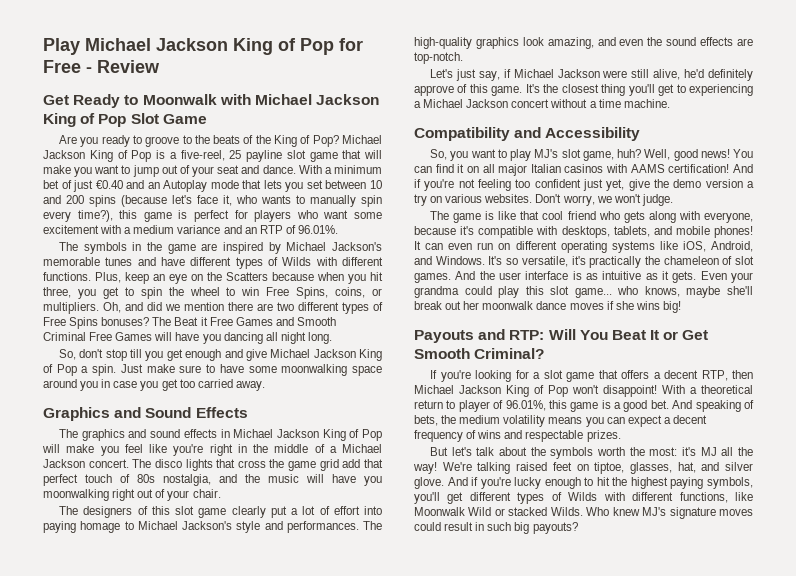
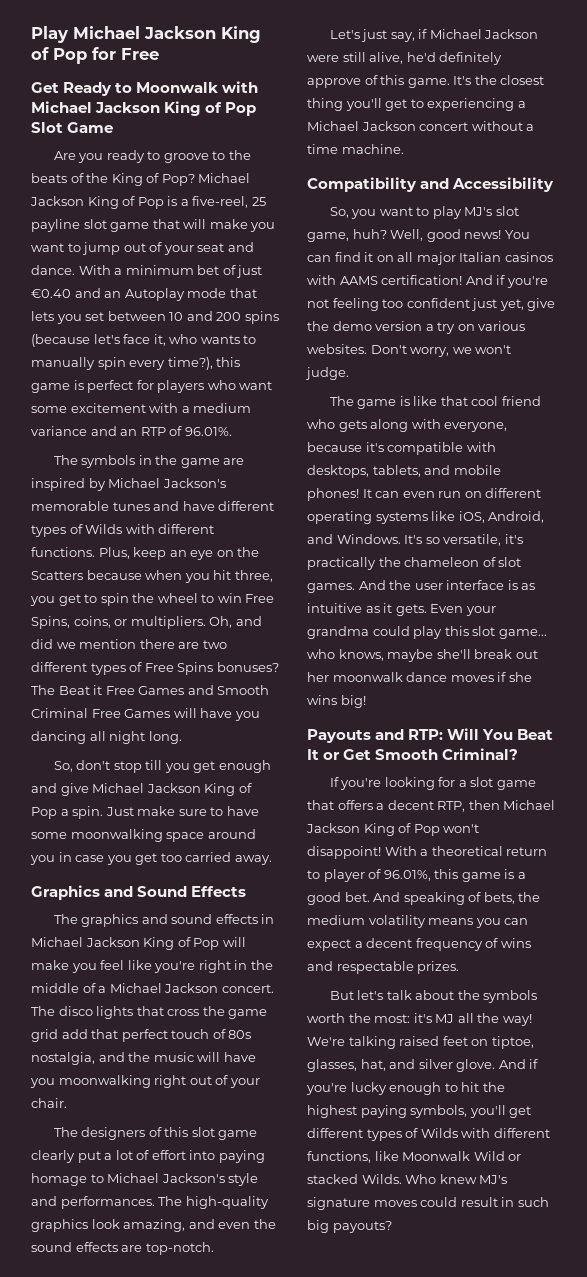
- Play Michael Jackson King of Pop for Free - Review
+ Play Michael Jackson King of Pop for Free

